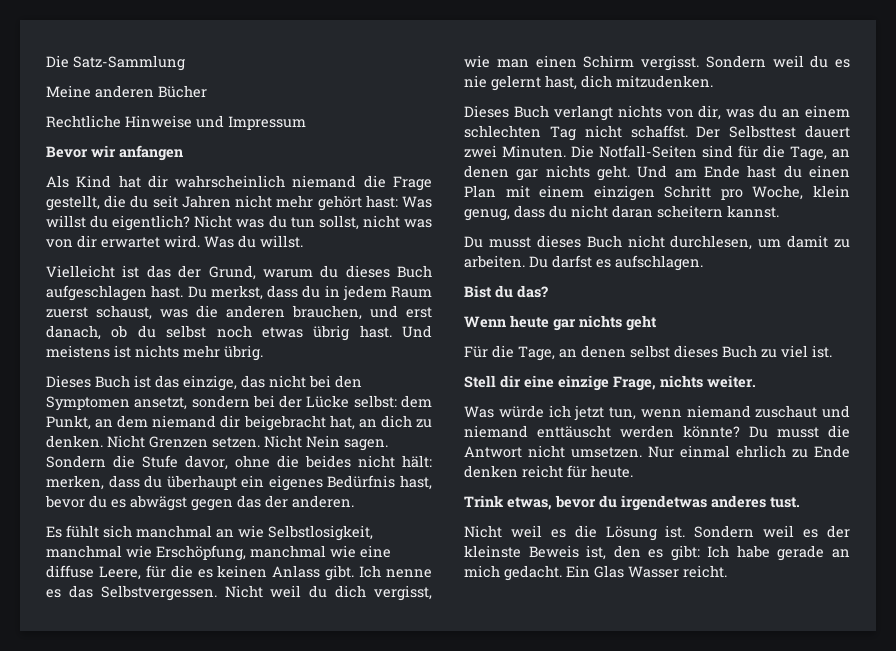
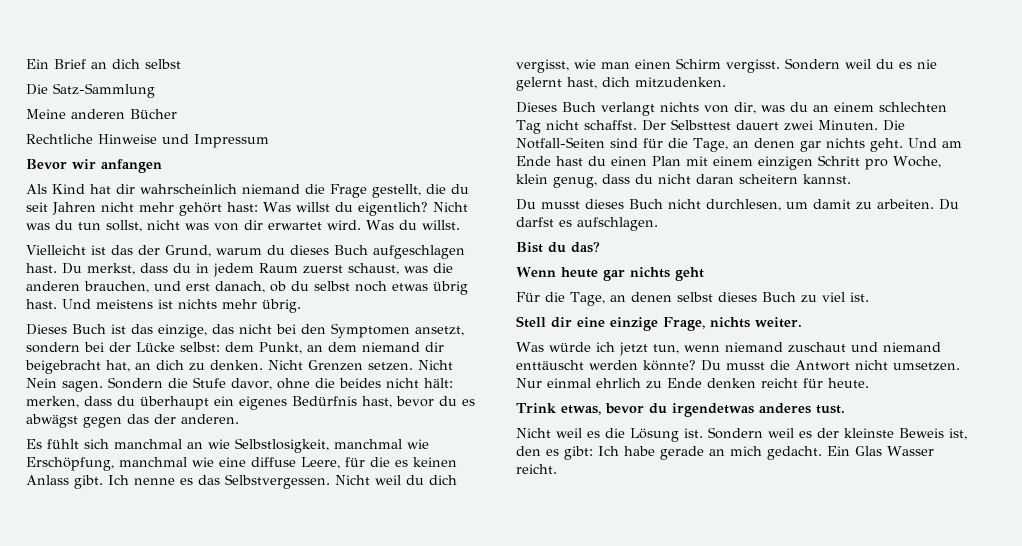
+ Ein Brief an dich selbst

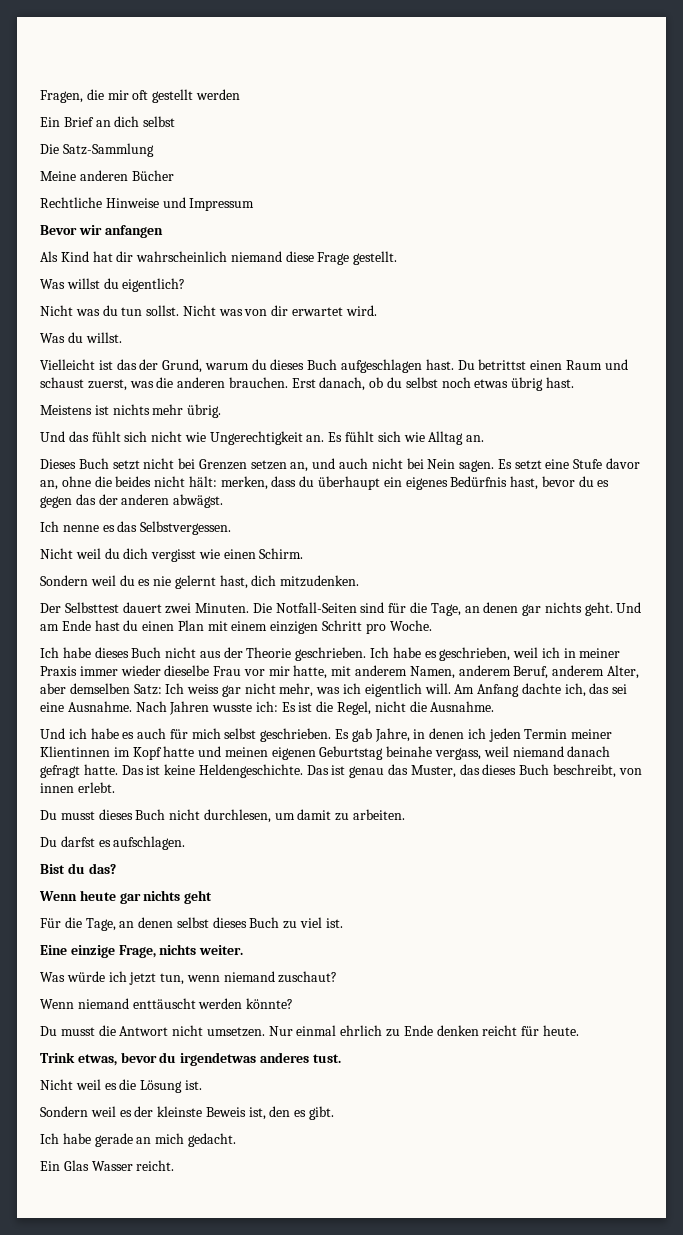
+ Fragen, die mir oft gestellt werden
- Als Kind hat dir wahrscheinlich niemand die Frage gestellt, die du seit Jahren nicht mehr gehört hast: Was willst du eigentlich? Nicht was du tun sollst, nicht was von dir erwartet wird. Was du willst.
+ Als Kind hat dir wahrscheinlich niemand diese Frage gestellt.
+ Was willst du eigentlich?
+ Nicht was du tun sollst. Nicht was von dir erwartet wird.
+ Was du willst.
- Du merkst, dass du in jedem Raum zuerst schaust, was die anderen brauchen, und erst danach, ob du selbst noch etwas übrig hast. Und meistens ist nichts mehr übrig.
+ Du betrittst einen Raum und schaust zuerst, was die anderen brauchen. Erst danach, ob du selbst noch etwas übrig hast.
+ Meistens ist nichts mehr übrig.
- Dieses Buch ist das einzige, das nicht bei den Symptomen ansetzt, sondern bei der Lücke selbst: dem Punkt, an dem niemand dir beigebracht hat, an dich zu denken. Nicht Grenzen setzen. Nicht Nein sagen. Sondern die Stufe davor, ohne die beides nicht hält: merken, dass du überhaupt ein eigenes Bedürfnis hast, bevor du es abwägst gegen das der anderen.
- Es fühlt sich manchmal an wie Selbstlosigkeit, manchmal wie Erschöpfung, manchmal wie eine diffuse Leere, für die es keinen Anlass gibt. Ich nenne es das Selbstvergessen. Nicht weil du dich vergisst, wie man einen Schirm vergisst. Sondern weil du es nie gelernt hast, dich mitzudenken.
+ Und das fühlt sich nicht wie Ungerechtigkeit an. Es fühlt sich wie Alltag an.
+ Dieses Buch setzt nicht bei Grenzen setzen an, und auch nicht bei Nein sagen. Es setzt eine Stufe davor an, ohne die beides nicht hält: merken, dass du überhaupt ein eigenes Bedürfnis hast, bevor du es gegen das der anderen abwägst.
+ Ich nenne es das Selbstvergessen.
+ Nicht weil du dich vergisst wie einen Schirm.
+ Sondern weil du es nie gelernt hast, dich mitzudenken.
- Dieses Buch verlangt nichts von dir, was du an einem schlechten Tag nicht schaffst.
- Und am Ende hast du einen Plan mit einem einzigen Schritt pro Woche, klein genug, dass du nicht daran scheitern kannst.
+ Und am Ende hast du einen Plan mit einem einzigen Schritt pro Woche.
+ Ich habe dieses Buch nicht aus der Theorie geschrieben. Ich habe es geschrieben, weil ich in meiner Praxis immer wieder dieselbe Frau vor mir hatte, mit anderem Namen, anderem Beruf, anderem Alter, aber demselben Satz: Ich weiss gar nicht mehr, was ich eigentlich will. Am Anfang dachte ich, das sei eine Ausnahme. Nach Jahren wusste ich: Es ist die Regel, nicht die Ausnahme.
+ Und ich habe es auch für mich selbst geschrieben. Es gab Jahre, in denen ich jeden Termin meiner Klientinnen im Kopf hatte und meinen eigenen Geburtstag beinahe vergass, weil niemand danach gefragt hatte. Das ist keine Heldengeschichte. Das ist genau das Muster, das dieses Buch beschreibt, von innen erlebt.
- Du musst dieses Buch nicht durchlesen, um damit zu arbeiten. Du darfst es aufschlagen.
+ Du musst dieses Buch nicht durchlesen, um damit zu arbeiten.
+ Du darfst es aufschlagen.
- Stell dir eine einzige Frage, nichts weiter.
+ Eine einzige Frage, nichts weiter.
- Was würde ich jetzt tun, wenn niemand zuschaut und niemand enttäuscht werden könnte? Du musst die Antwort nicht umsetzen.
+ Was würde ich jetzt tun, wenn niemand zuschaut?
+ Wenn niemand enttäuscht werden könnte?
+ Du musst die Antwort nicht umsetzen.
- Nicht weil es die Lösung ist. Sondern weil es der kleinste Beweis ist, den es gibt: Ich habe gerade an mich gedacht. Ein Glas Wasser reicht.
+ Nicht weil es die Lösung ist.
+ Sondern weil es der kleinste Beweis ist, den es gibt.
+ Ich habe gerade an mich gedacht.
+ Ein Glas Wasser reicht.

